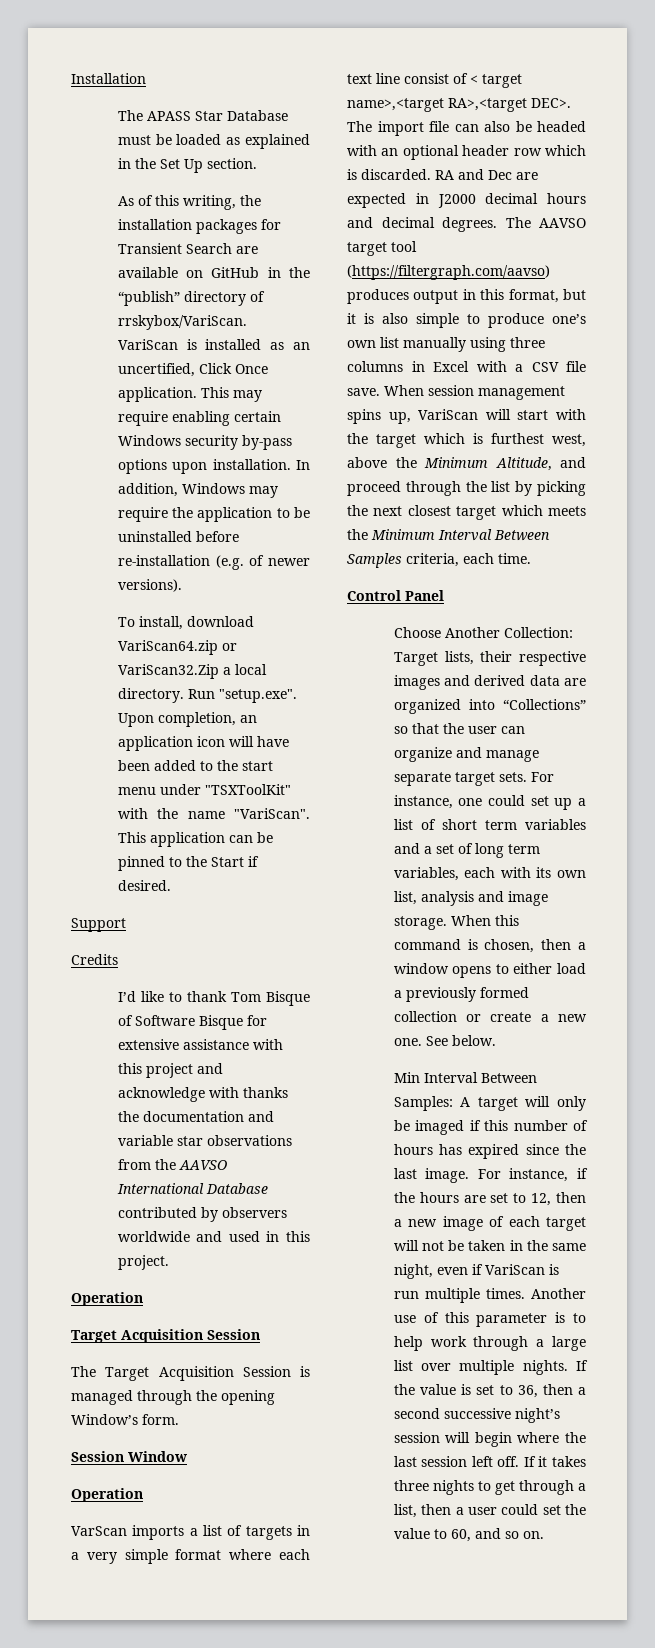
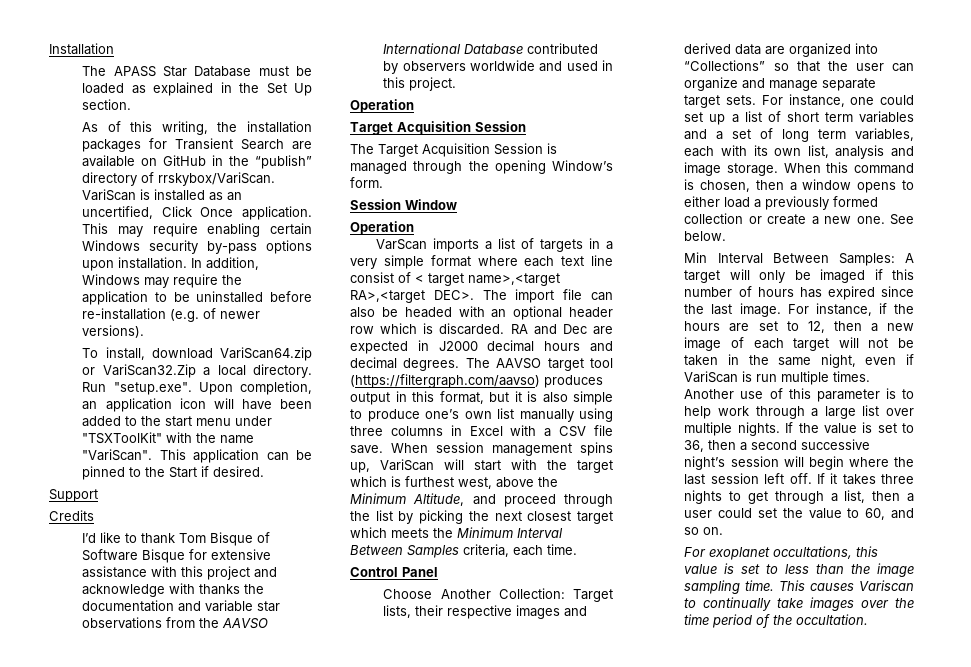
+ For exoplanet occultations, this value is set to less than the image sampling time. This causes Variscan to continually take images over the time period of the occultation.

